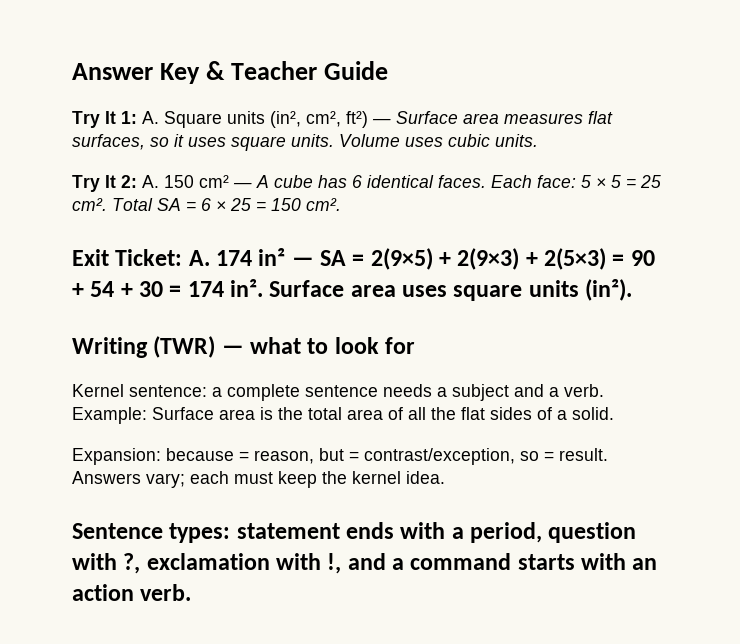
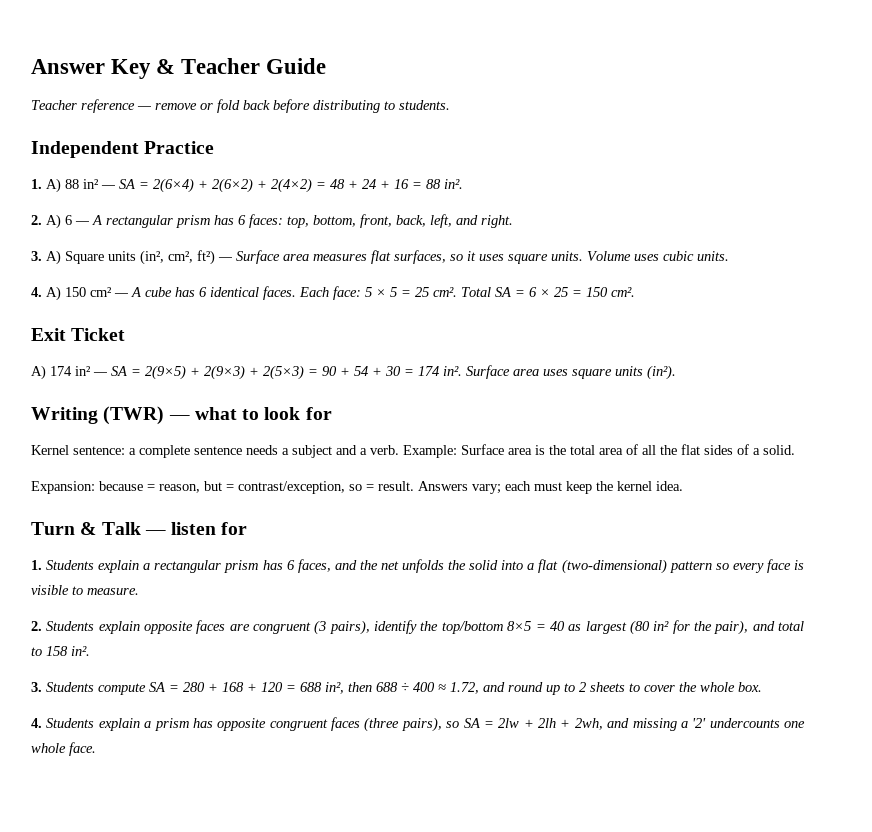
- Try It 1: A. Square units (in², cm², ft²) — Surface area measures flat surfaces, so it uses square units.
+ Teacher reference — remove or fold back before distributing to students.
+ Independent Practice
+ 1. A) 88 in² — SA = 2(6×4) + 2(6×2) + 2(4×2) = 48 + 24 + 16 = 88 in².
+ 2. A) 6 — A rectangular prism has 6 faces: top, bottom, front, back, left, and right.
+ 3. A) Square units (in², cm², ft²) — Surface area measures flat surfaces, so it uses square units.
- Try It 2: A. 150 cm² — A cube has 6 identical faces.
+ 4. A) 150 cm² — A cube has 6 identical faces.
- Exit Ticket: A. 174 in² — SA = 2(9×5) + 2(9×3) + 2(5×3) = 90 + 54 + 30 = 174 in².
+ Exit Ticket
+ A) 174 in² — SA = 2(9×5) + 2(9×3) + 2(5×3) = 90 + 54 + 30 = 174 in².
- Sentence types: statement ends with a period, question with ?, exclamation with !, and a command starts with an action verb.
+ Turn & Talk — listen for
+ 1. Students explain a rectangular prism has 6 faces, and the net unfolds the solid into a flat (two-dimensional) pattern so every face is visible to measure.
+ 2. Students explain opposite faces are congruent (3 pairs), identify the top/bottom 8×5 = 40 as largest (80 in² for the pair), and total to 158 in².
+ 3. Students compute SA = 280 + 168 + 120 = 688 in², then 688 ÷ 400 ≈ 1.72, and round up to 2 sheets to cover the whole box.
+ 4. Students explain a prism has opposite congruent faces (three pairs), so SA = 2lw + 2lh + 2wh, and missing a '2' undercounts one whole face.

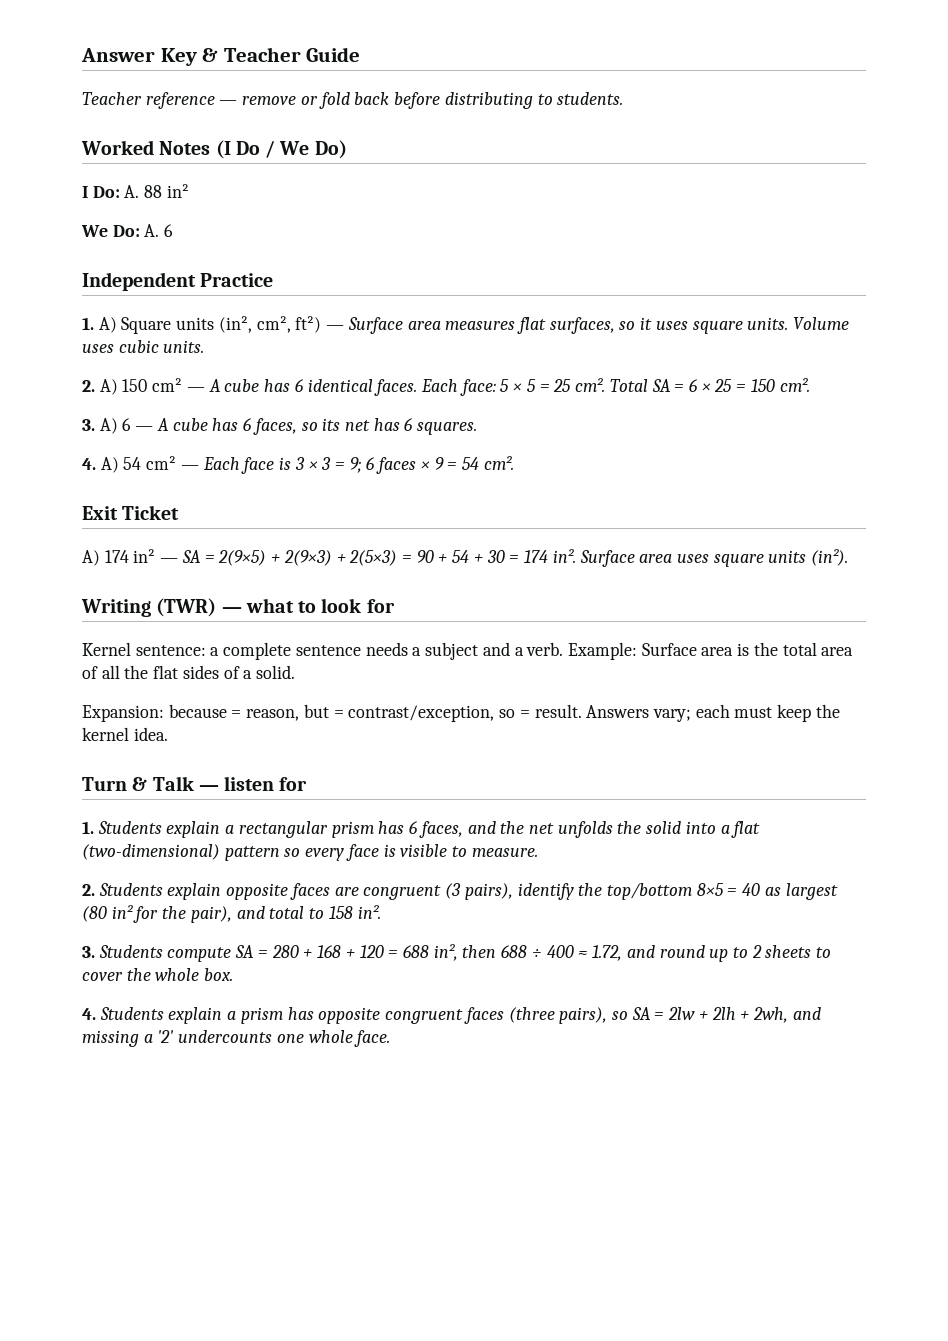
+ Worked Notes (I Do / We Do)
+ I Do: A. 88 in²
+ We Do: A. 6
  Independent Practice
- 1. A) 88 in² — SA = 2(6×4) + 2(6×2) + 2(4×2) = 48 + 24 + 16 = 88 in².
- 2. A) 6 — A rectangular prism has 6 faces: top, bottom, front, back, left, and right.
- 3. A) Square units (in², cm², ft²) — Surface area measures flat surfaces, so it uses square units.
+ 1. A) Square units (in², cm², ft²) — Surface area measures flat surfaces, so it uses square units.
- 4. A) 150 cm² — A cube has 6 identical faces.
+ 2. A) 150 cm² — A cube has 6 identical faces.
+ 3. A) 6 — A cube has 6 faces, so its net has 6 squares.
+ 4. A) 54 cm² — Each face is 3 × 3 = 9; 6 faces × 9 = 54 cm².

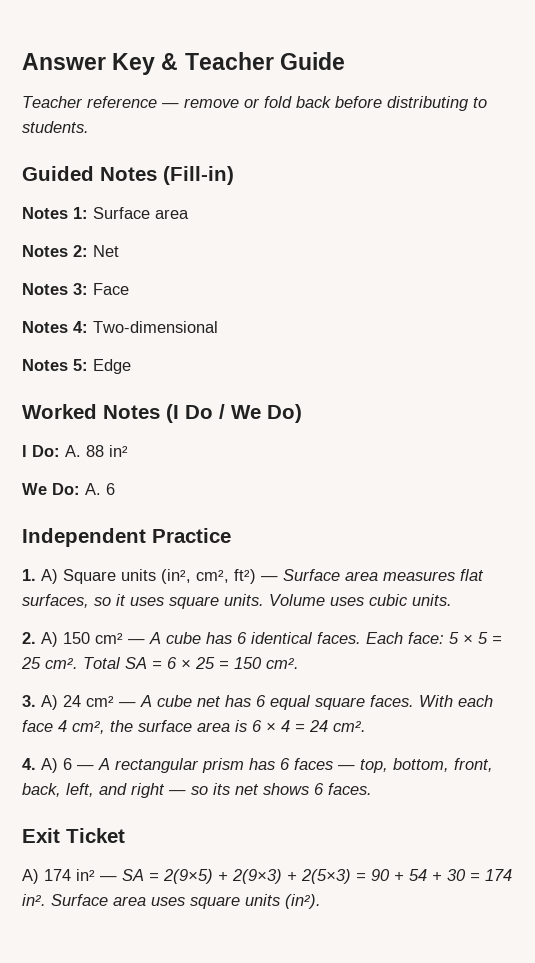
+ Guided Notes (Fill-in)
+ Notes 1: Surface area
+ Notes 2: Net
+ Notes 3: Face
+ Notes 4: Two-dimensional
+ Notes 5: Edge
- 3. A) 6 — A cube has 6 faces, so its net has 6 squares.
- 4. A) 54 cm² — Each face is 3 × 3 = 9; 6 faces × 9 = 54 cm².
+ 3. A) 24 cm² — A cube net has 6 equal square faces. With each face 4 cm², the surface area is 6 × 4 = 24 cm².
+ 4. A) 6 — A rectangular prism has 6 faces — top, bottom, front, back, left, and right — so its net shows 6 faces.
- Writing (TWR) — what to look for
- Kernel sentence: a complete sentence needs a subject and a verb. Example: Surface area is the total area of all the flat sides of a solid.
- Expansion: because = reason, but = contrast/exception, so = result. Answers vary; each must keep the kernel idea.
- Turn & Talk — listen for
- 1. Students explain a rectangular prism has 6 faces, and the net unfolds the solid into a flat (two-dimensional) pattern so every face is visible to measure.
- 2. Students explain opposite faces are congruent (3 pairs), identify the top/bottom 8×5 = 40 as largest (80 in² for the pair), and total to 158 in².
- 3. Students compute SA = 280 + 168 + 120 = 688 in², then 688 ÷ 400 ≈ 1.72, and round up to 2 sheets to cover the whole box.
- 4. Students explain a prism has opposite congruent faces (three pairs), so SA = 2lw + 2lh + 2wh, and missing a '2' undercounts one whole face.

